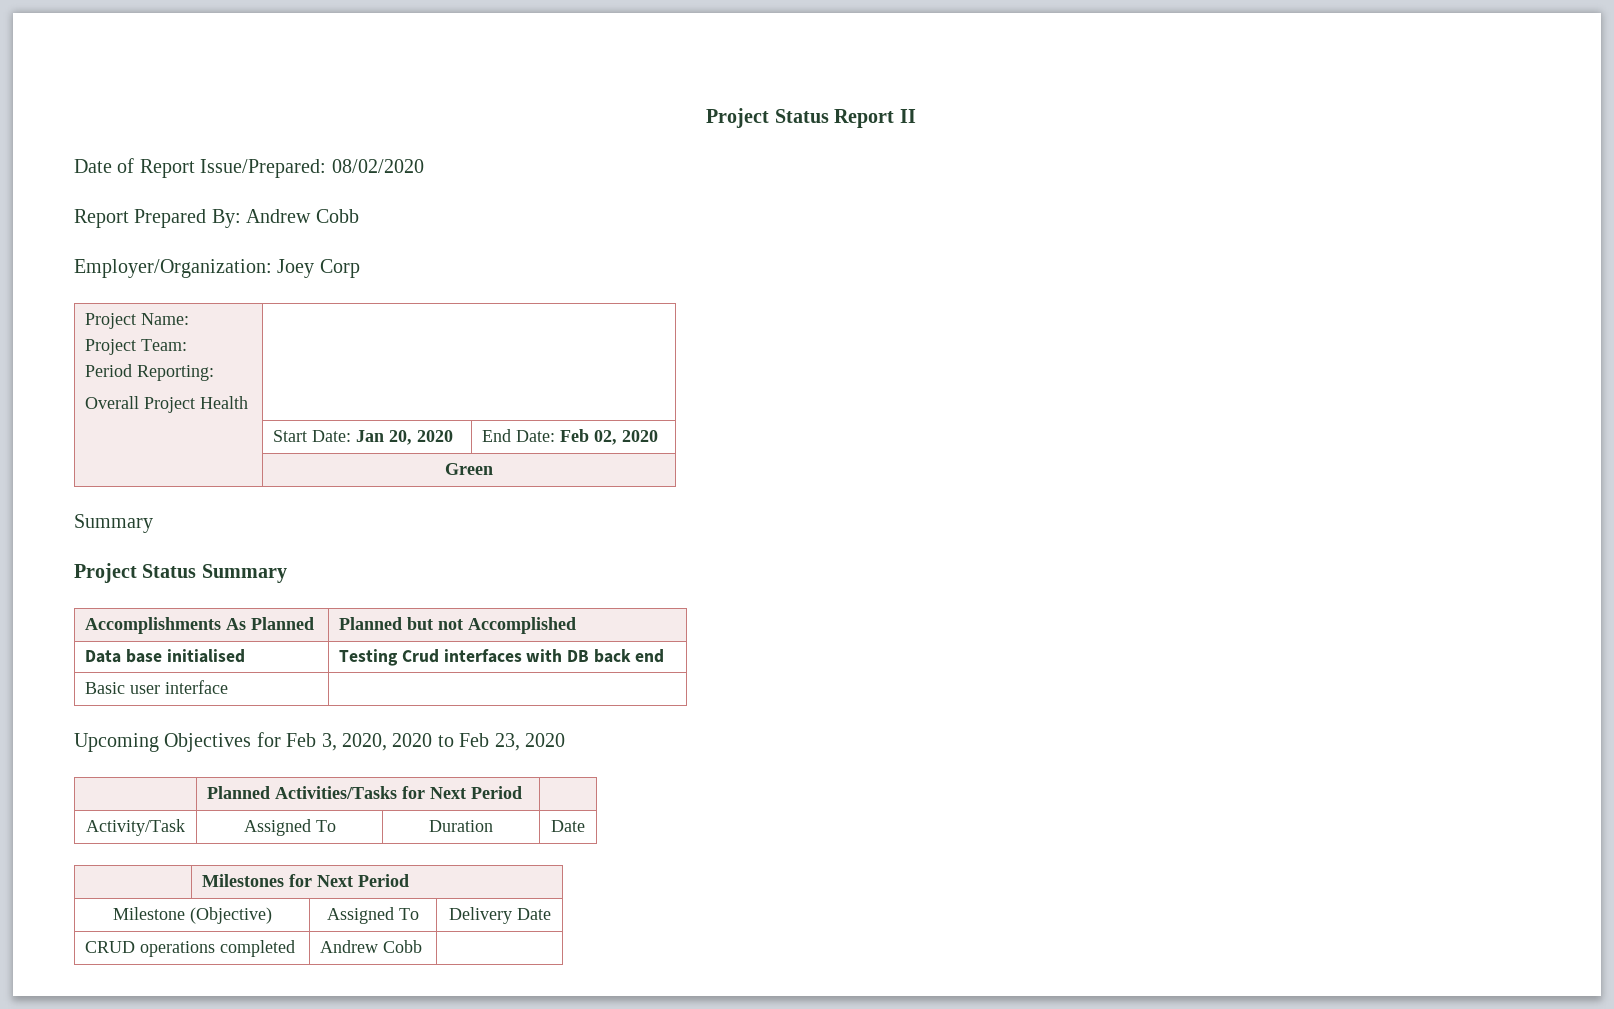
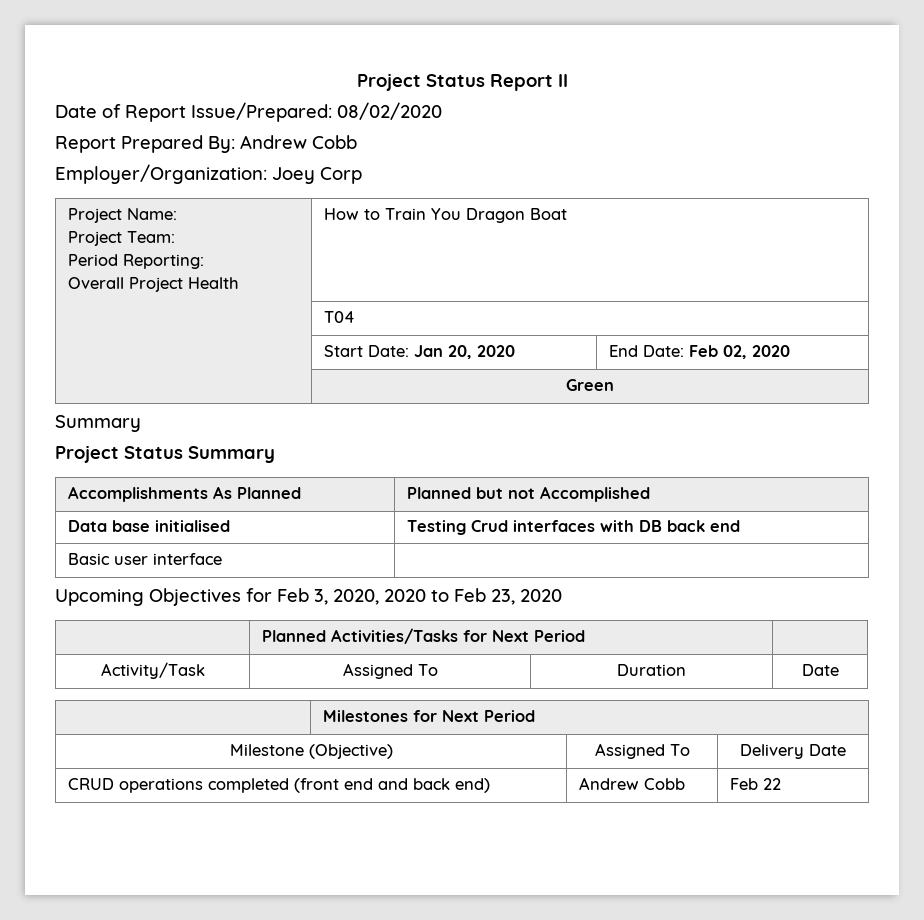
  Project Name:
  Project Team:
  Period Reporting:
- Overall Project Health |
+ Overall Project Health | How to Train You Dragon Boat
+ | T04
- CRUD operations completed | Andrew Cobb |
+ CRUD operations completed (front end and back end) | Andrew Cobb | Feb 22

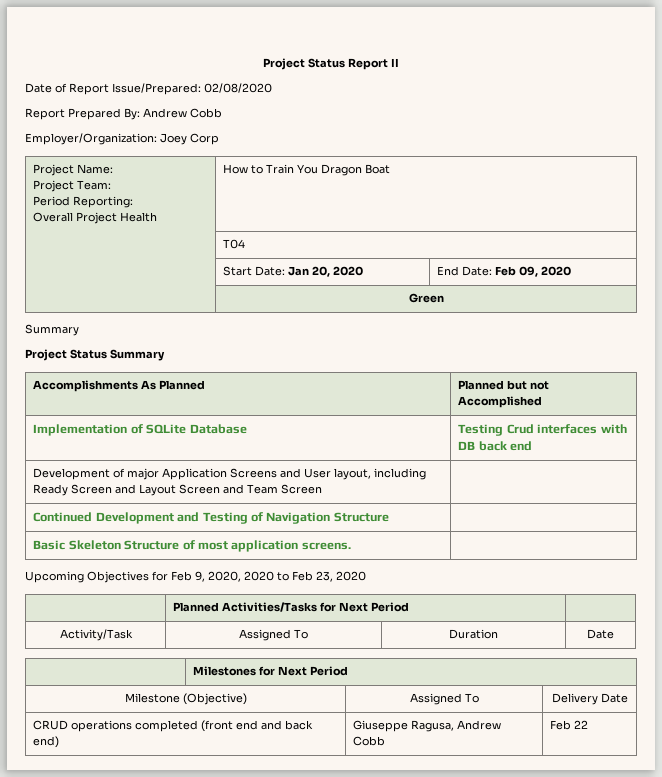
- Date of Report Issue/Prepared: 08/02/2020
+ Date of Report Issue/Prepared: 02/08/2020
- | Start Date: Jan 20, 2020 | End Date: Feb 02, 2020
+ | Start Date: Jan 20, 2020 | End Date: Feb 09, 2020
- Data base initialised | Testing Crud interfaces with DB back end
+ Implementation of SQLite Database | Testing Crud interfaces with DB back end
- Basic user interface |
+ Development of major Application Screens and User layout, including Ready Screen and Layout Screen and Team Screen |
+ Continued Development and Testing of Navigation Structure |
+ Basic Skeleton Structure of most application screens. |
- Upcoming Objectives for Feb 3, 2020, 2020 to Feb 23, 2020
+ Upcoming Objectives for Feb 9, 2020, 2020 to Feb 23, 2020
- CRUD operations completed (front end and back end) | Andrew Cobb | Feb 22
+ CRUD operations completed (front end and back end) | Giuseppe Ragusa, Andrew Cobb | Feb 22

